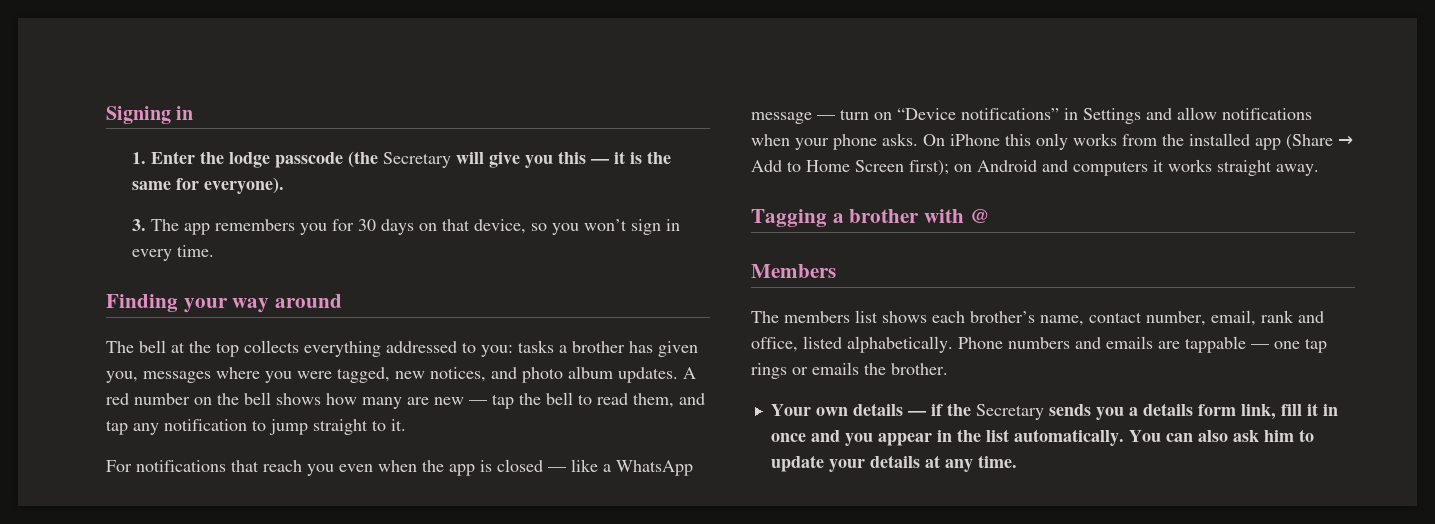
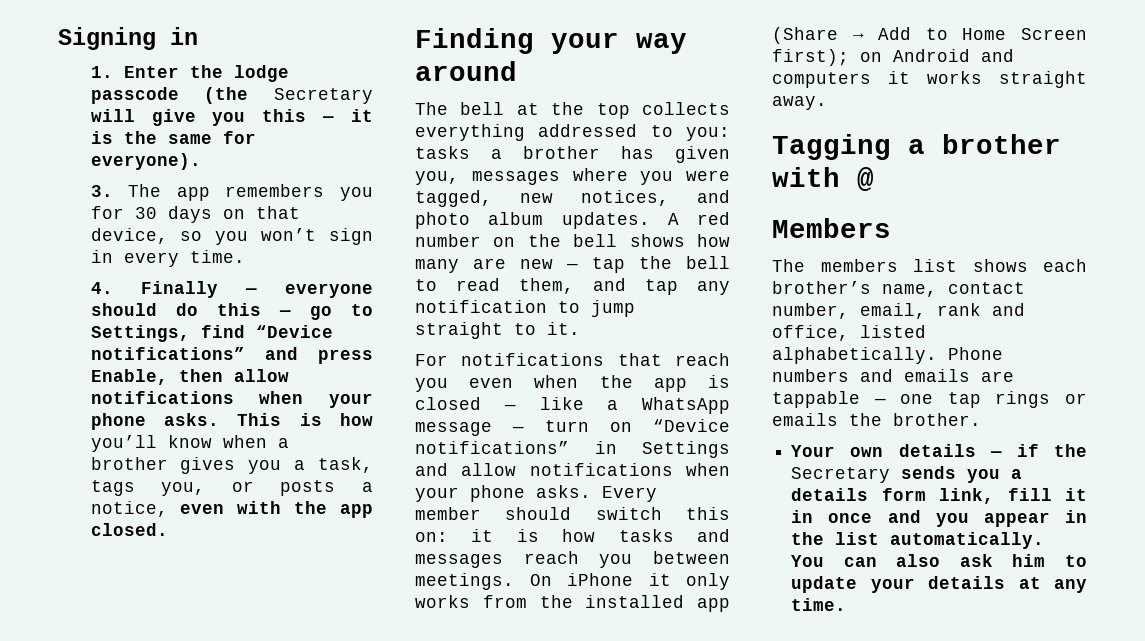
+ 4. Finally — everyone should do this — go to Settings, find “Device notifications” and press Enable, then allow notifications when your phone asks. This is how you’ll know when a brother gives you a task, tags you, or posts a notice, even with the app closed.
+ Every member should switch this on: it is how tasks and messages reach you between meetings.
- On iPhone this only works from the installed app (Share → Add to Home Screen first); on Android and computers it works straight away.
+ On iPhone it only works from the installed app (Share → Add to Home Screen first); on Android and computers it works straight away.

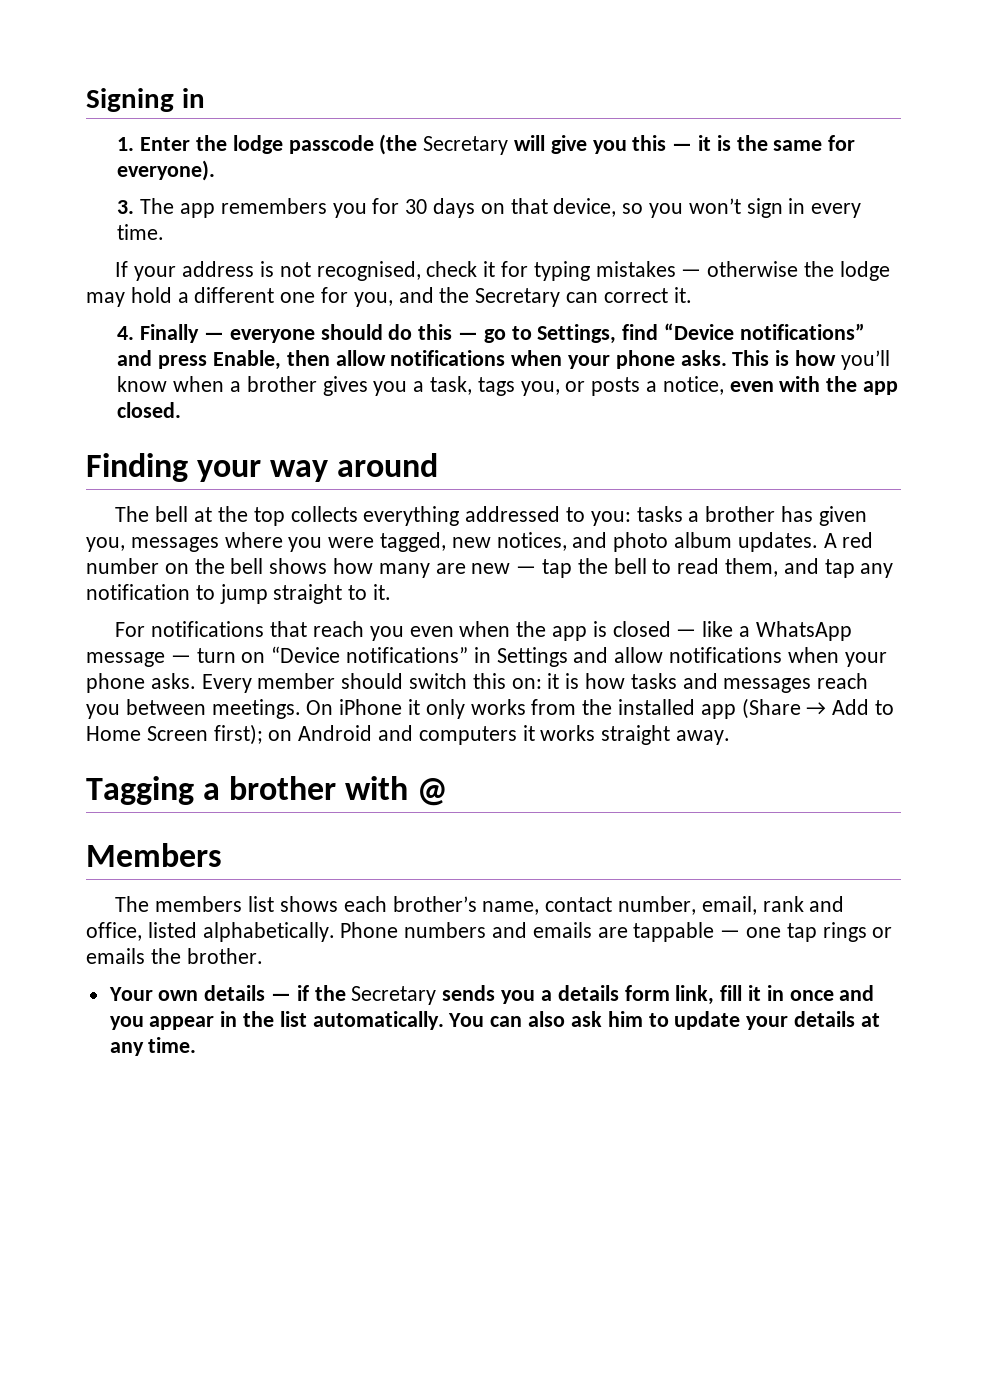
+ If your address is not recognised, check it for typing mistakes — otherwise the lodge may hold a different one for you, and the Secretary can correct it.

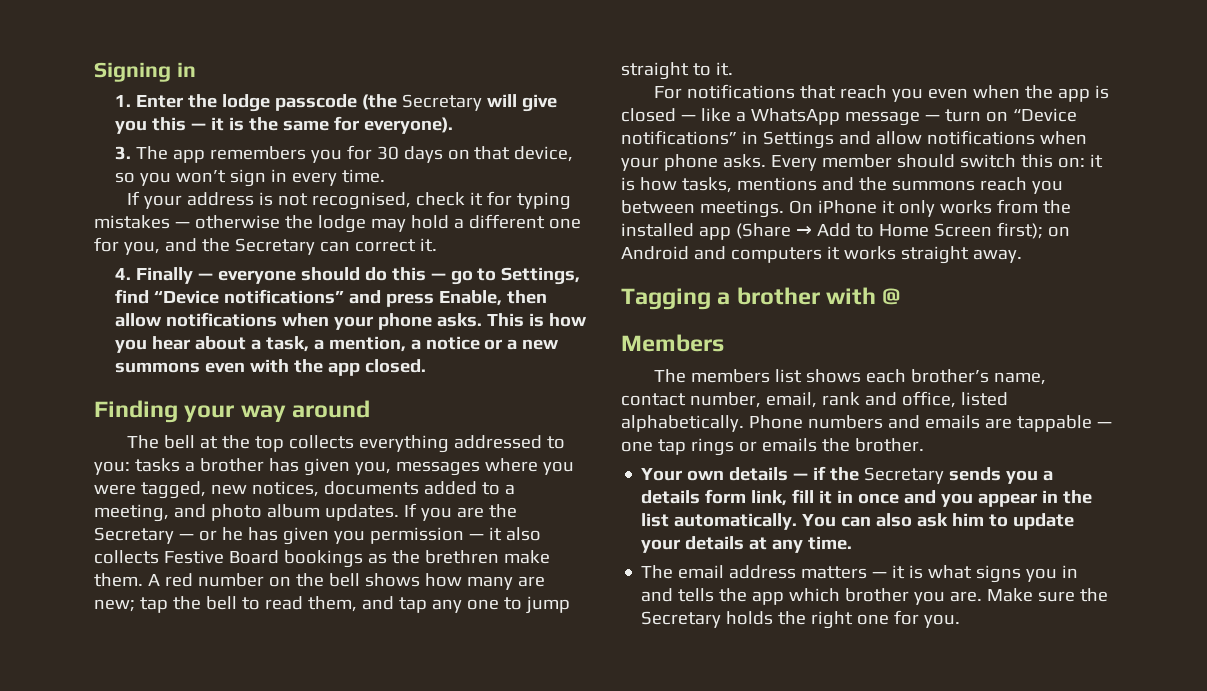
- This is how you’ll know when a brother gives you a task, tags you, or posts a notice, even with the app closed.
+ This is how you hear about a task, a mention, a notice or a new summons even with the app closed.
- The bell at the top collects everything addressed to you: tasks a brother has given you, messages where you were tagged, new notices, and photo album updates.
+ The bell at the top collects everything addressed to you: tasks a brother has given you, messages where you were tagged, new notices, documents added to a meeting, and photo album updates. If you are the Secretary — or he has given you permission — it also collects Festive Board bookings as the brethren make them.
- A red number on the bell shows how many are new — tap the bell to read them, and tap any notification to jump straight to it.
+ A red number on the bell shows how many are new; tap the bell to read them, and tap any one to jump straight to it.
- Every member should switch this on: it is how tasks and messages reach you between meetings.
+ Every member should switch this on: it is how tasks, mentions and the summons reach you between meetings.
+ The email address matters — it is what signs you in and tells the app which brother you are. Make sure the Secretary holds the right one for you.

